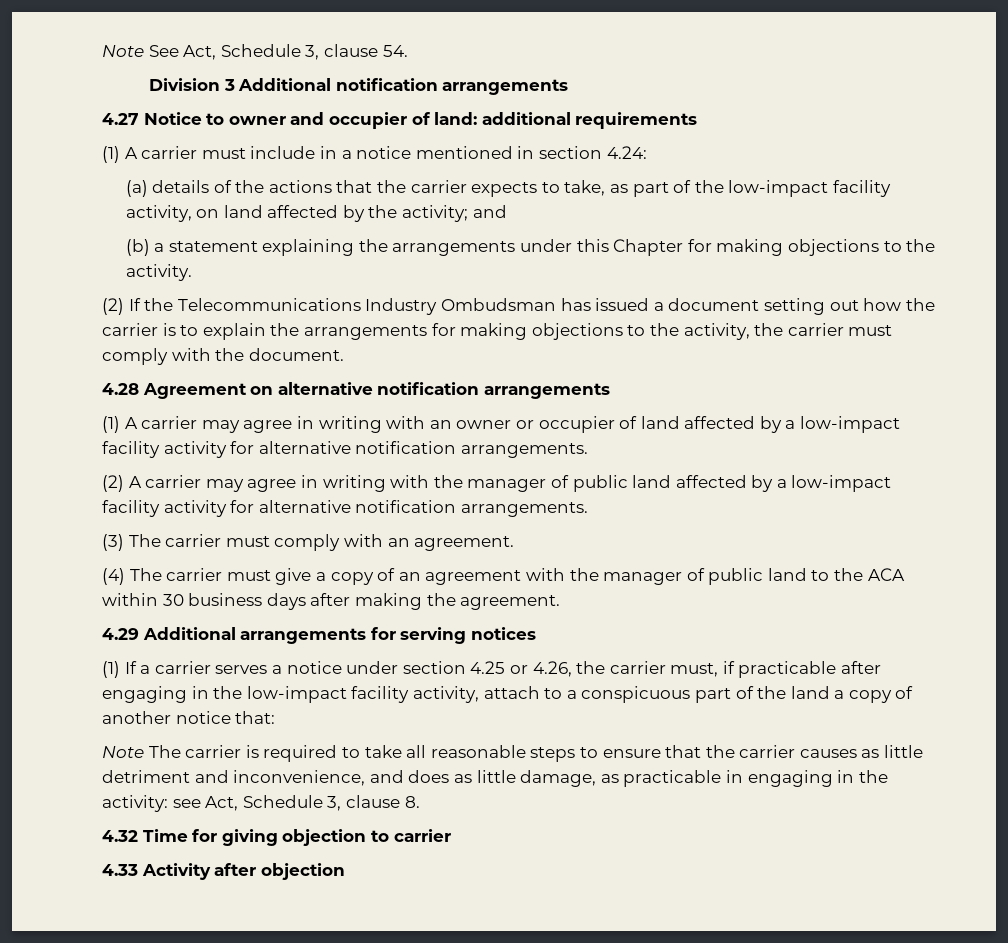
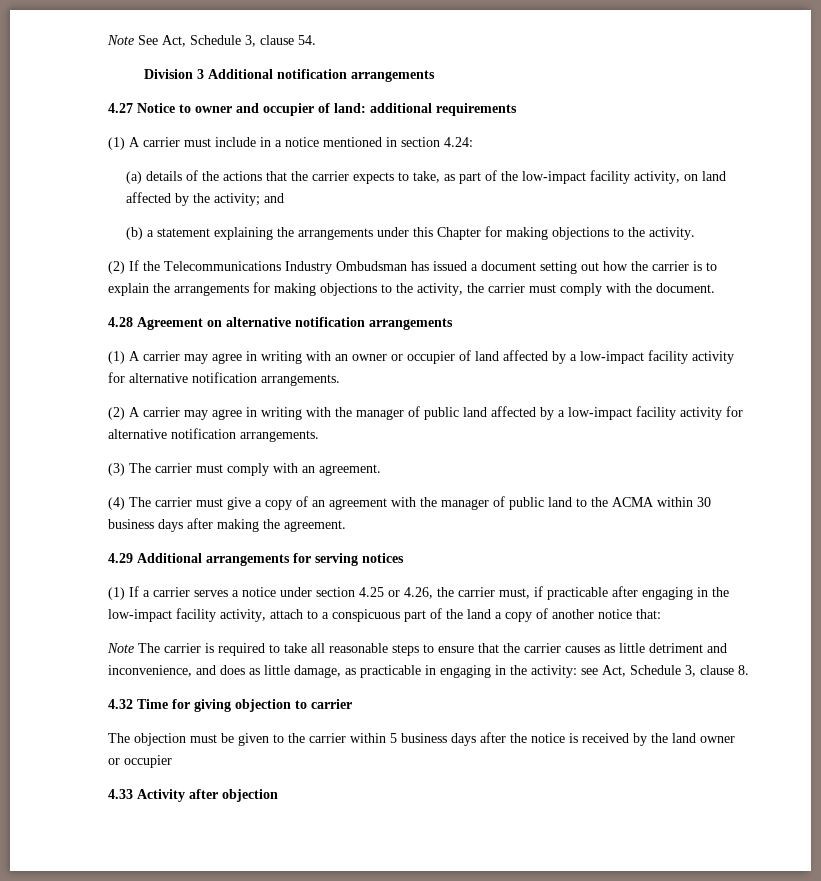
- (4) The carrier must give a copy of an agreement with the manager of public land to the ACA within 30 business days after making the agreement.
+ (4) The carrier must give a copy of an agreement with the manager of public land to the ACMA within 30 business days after making the agreement.
+ The objection must be given to the carrier within 5 business days after the notice is received by the land owner or occupier

